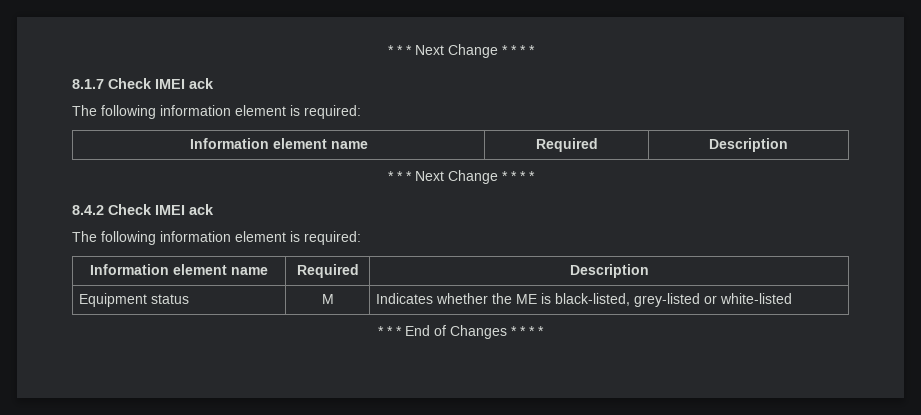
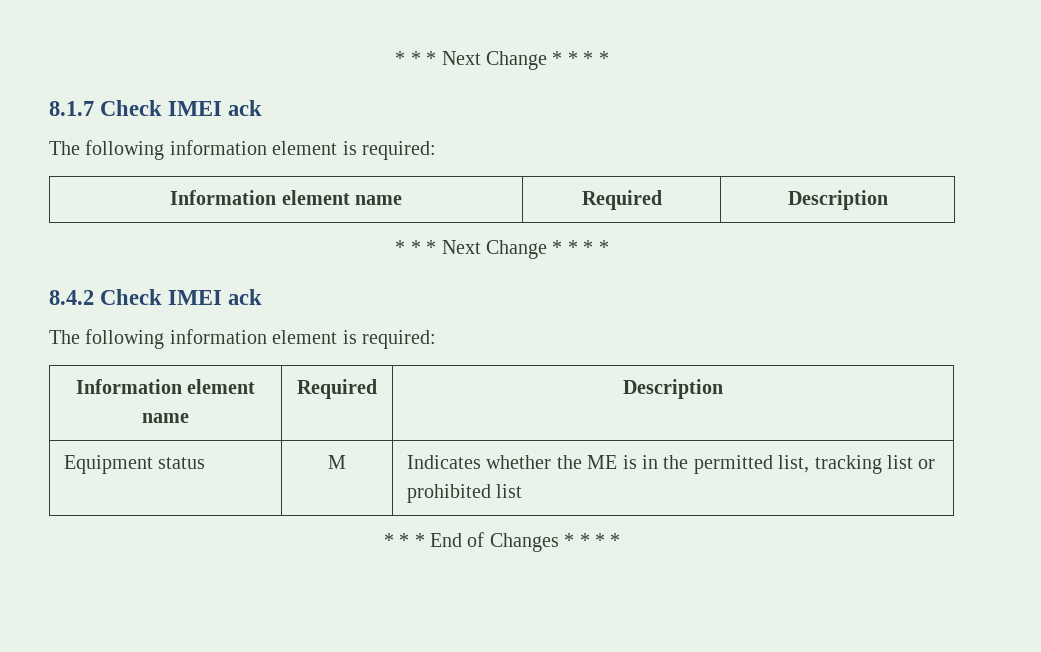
- Equipment status | M | Indicates whether the ME is black-listed, grey-listed or white-listed
+ Equipment status | M | Indicates whether the ME is in the permitted list, tracking list or prohibited list

